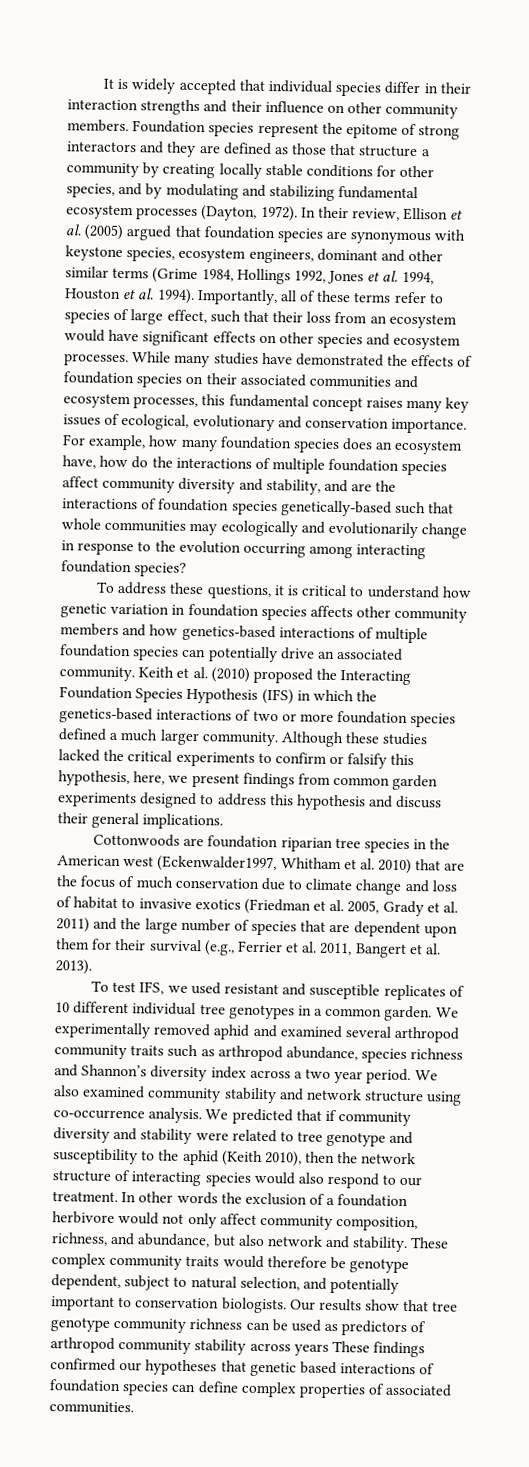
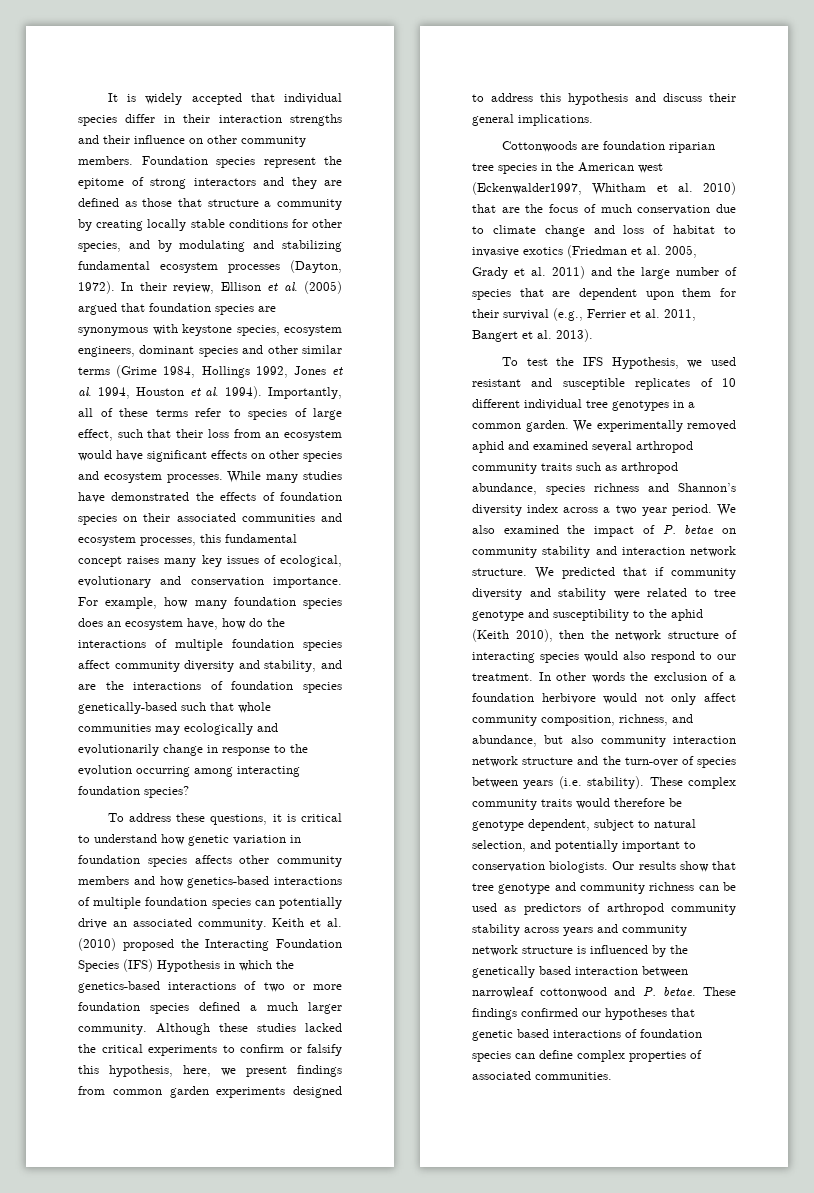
- In their review, Ellison et al. (2005) argued that foundation species are synonymous with keystone species, ecosystem engineers, dominant and other similar terms (Grime 1984, Hollings 1992, Jones et al. 1994, Houston et al. 1994).
+ In their review, Ellison et al. (2005) argued that foundation species are synonymous with keystone species, ecosystem engineers, dominant species and other similar terms (Grime 1984, Hollings 1992, Jones et al. 1994, Houston et al. 1994).
- Keith et al. (2010) proposed the Interacting Foundation Species Hypothesis (IFS) in which the genetics-based interactions of two or more foundation species defined a much larger community.
+ Keith et al. (2010) proposed the Interacting Foundation Species (IFS) Hypothesis in which the genetics-based interactions of two or more foundation species defined a much larger community.
- To test IFS, we used resistant and susceptible replicates of 10 different individual tree genotypes in a common garden.
+ To test the IFS Hypothesis, we used resistant and susceptible replicates of 10 different individual tree genotypes in a common garden.
- We also examined community stability and network structure using co-occurrence analysis.
+ We also examined the impact of P. betae on community stability and interaction network structure.
- In other words the exclusion of a foundation herbivore would not only affect community composition, richness, and abundance, but also network and stability.
+ In other words the exclusion of a foundation herbivore would not only affect community composition, richness, and abundance, but also community interaction network structure and the turn-over of species between years (i.e. stability).
- Our results show that tree genotype community richness can be used as predictors of arthropod community stability across years These findings confirmed our hypotheses that genetic based interactions of foundation species can define complex properties of associated communities.
+ Our results show that tree genotype and community richness can be used as predictors of arthropod community stability across years and community network structure is influenced by the genetically based interaction between narrowleaf cottonwood and P. betae. These findings confirmed our hypotheses that genetic based interactions of foundation species can define complex properties of associated communities.

